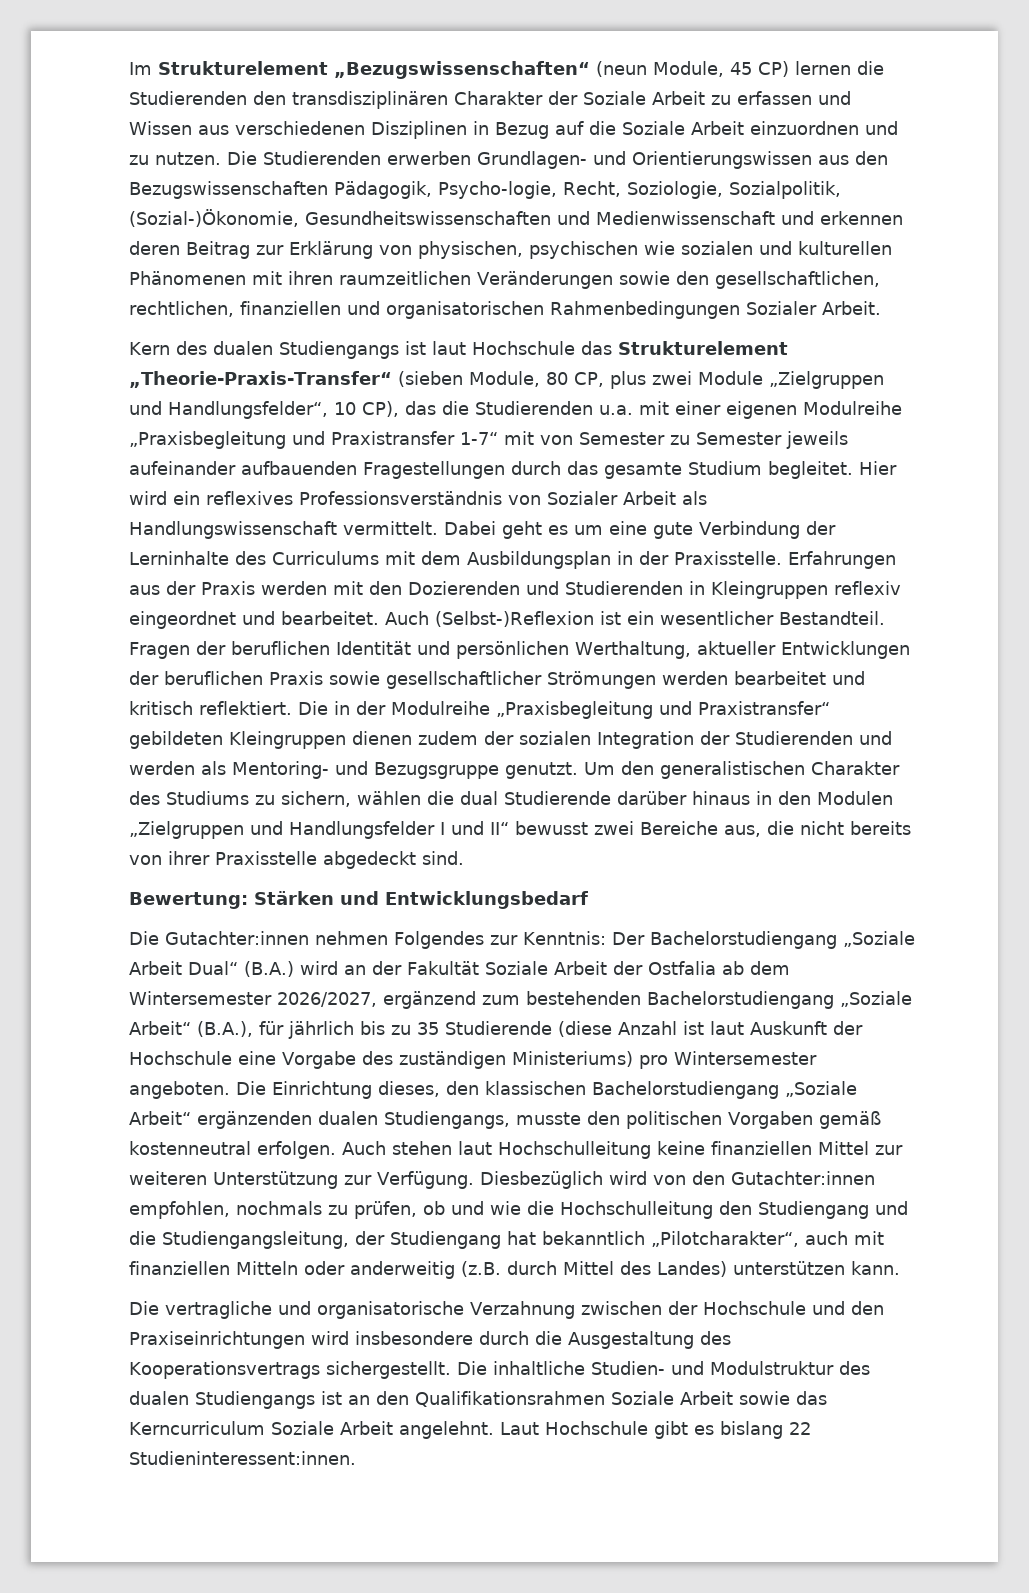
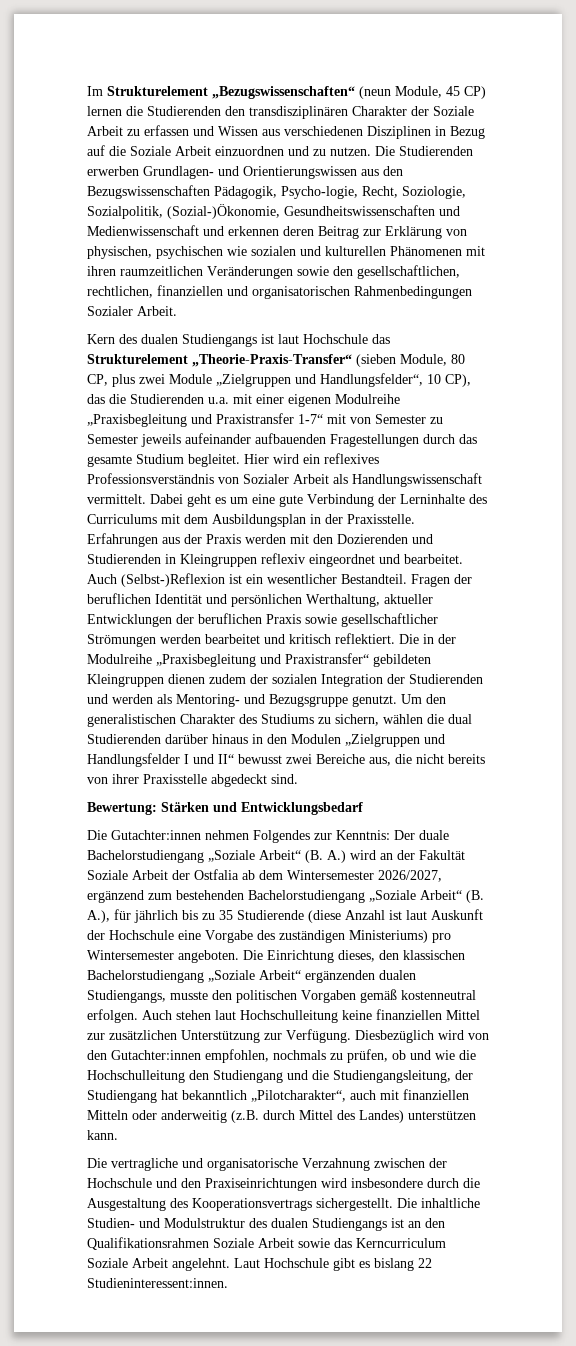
- Um den generalistischen Charakter des Studiums zu sichern, wählen die dual Studierende darüber hinaus in den Modulen „Zielgruppen und Handlungsfelder I und II“ bewusst zwei Bereiche aus, die nicht bereits von ihrer Praxisstelle abgedeckt sind.
+ Um den generalistischen Charakter des Studiums zu sichern, wählen die dual Studierenden darüber hinaus in den Modulen „Zielgruppen und Handlungsfelder I und II“ bewusst zwei Bereiche aus, die nicht bereits von ihrer Praxisstelle abgedeckt sind.
- Die Gutachter:innen nehmen Folgendes zur Kenntnis: Der Bachelorstudiengang „Soziale Arbeit Dual“ (B.A.) wird an der Fakultät Soziale Arbeit der Ostfalia ab dem Wintersemester 2026/2027, ergänzend zum bestehenden Bachelorstudiengang „Soziale Arbeit“ (B.A.), für jährlich bis zu 35 Studierende (diese Anzahl ist laut Auskunft der Hochschule eine Vorgabe des zuständigen Ministeriums) pro Wintersemester angeboten.
+ Die Gutachter:innen nehmen Folgendes zur Kenntnis: Der duale Bachelorstudiengang „Soziale Arbeit“ (B. A.) wird an der Fakultät Soziale Arbeit der Ostfalia ab dem Wintersemester 2026/2027, ergänzend zum bestehenden Bachelorstudiengang „Soziale Arbeit“ (B. A.), für jährlich bis zu 35 Studierende (diese Anzahl ist laut Auskunft der Hochschule eine Vorgabe des zuständigen Ministeriums) pro Wintersemester angeboten.
- Auch stehen laut Hochschulleitung keine finanziellen Mittel zur weiteren Unterstützung zur Verfügung.
+ Auch stehen laut Hochschulleitung keine finanziellen Mittel zur zusätzlichen Unterstützung zur Verfügung.

